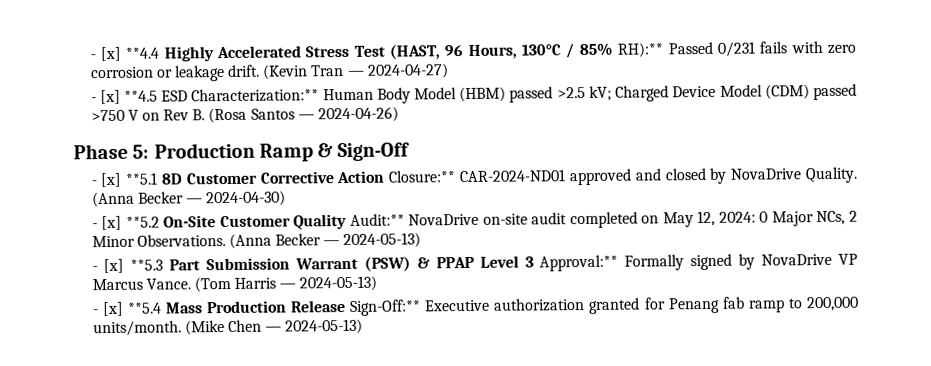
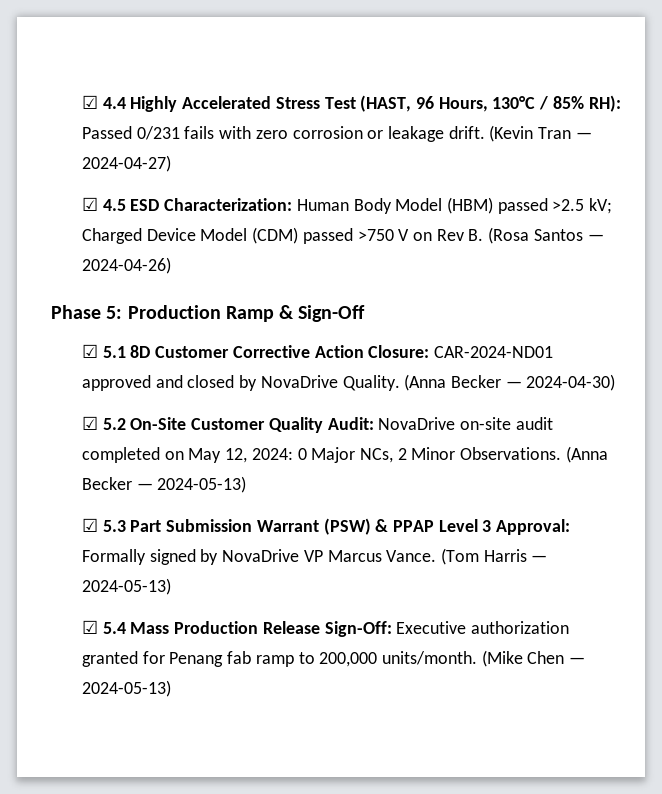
- - [x] **4.4 Highly Accelerated Stress Test (HAST, 96 Hours, 130°C / 85% RH):** Passed 0/231 fails with zero corrosion or leakage drift.
+ ☑ 4.4 Highly Accelerated Stress Test (HAST, 96 Hours, 130°C / 85% RH): Passed 0/231 fails with zero corrosion or leakage drift.
- - [x] **4.5 ESD Characterization:** Human Body Model (HBM) passed >2.5 kV; Charged Device Model (CDM) passed >750 V on Rev B. (Rosa Santos — 2024-04-26)
+ ☑ 4.5 ESD Characterization: Human Body Model (HBM) passed >2.5 kV; Charged Device Model (CDM) passed >750 V on Rev B. (Rosa Santos — 2024-04-26)
- - [x] **5.1 8D Customer Corrective Action Closure:** CAR-2024-ND01 approved and closed by NovaDrive Quality.
+ ☑ 5.1 8D Customer Corrective Action Closure: CAR-2024-ND01 approved and closed by NovaDrive Quality.
- - [x] **5.2 On-Site Customer Quality Audit:** NovaDrive on-site audit completed on May 12, 2024: 0 Major NCs, 2 Minor Observations.
+ ☑ 5.2 On-Site Customer Quality Audit: NovaDrive on-site audit completed on May 12, 2024: 0 Major NCs, 2 Minor Observations.
- - [x] **5.3 Part Submission Warrant (PSW) & PPAP Level 3 Approval:** Formally signed by NovaDrive VP Marcus Vance.
+ ☑ 5.3 Part Submission Warrant (PSW) & PPAP Level 3 Approval: Formally signed by NovaDrive VP Marcus Vance.
- - [x] **5.4 Mass Production Release Sign-Off:** Executive authorization granted for Penang fab ramp to 200,000 units/month.
+ ☑ 5.4 Mass Production Release Sign-Off: Executive authorization granted for Penang fab ramp to 200,000 units/month.

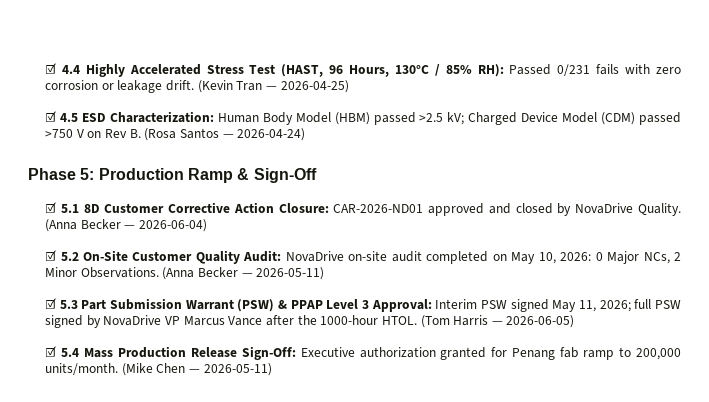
- (Kevin Tran — 2024-04-27)
+ (Kevin Tran — 2026-04-25)
- ☑ 4.5 ESD Characterization: Human Body Model (HBM) passed >2.5 kV; Charged Device Model (CDM) passed >750 V on Rev B. (Rosa Santos — 2024-04-26)
+ ☑ 4.5 ESD Characterization: Human Body Model (HBM) passed >2.5 kV; Charged Device Model (CDM) passed >750 V on Rev B. (Rosa Santos — 2026-04-24)
- ☑ 5.1 8D Customer Corrective Action Closure: CAR-2024-ND01 approved and closed by NovaDrive Quality.
+ ☑ 5.1 8D Customer Corrective Action Closure: CAR-2026-ND01 approved and closed by NovaDrive Quality.
- (Anna Becker — 2024-04-30)
+ (Anna Becker — 2026-06-04)
- ☑ 5.2 On-Site Customer Quality Audit: NovaDrive on-site audit completed on May 12, 2024: 0 Major NCs, 2 Minor Observations.
+ ☑ 5.2 On-Site Customer Quality Audit: NovaDrive on-site audit completed on May 10, 2026: 0 Major NCs, 2 Minor Observations.
- (Anna Becker — 2024-05-13)
+ (Anna Becker — 2026-05-11)
- ☑ 5.3 Part Submission Warrant (PSW) & PPAP Level 3 Approval: Formally signed by NovaDrive VP Marcus Vance.
+ ☑ 5.3 Part Submission Warrant (PSW) & PPAP Level 3 Approval: Interim PSW signed May 11, 2026; full PSW signed by NovaDrive VP Marcus Vance after the 1000-hour HTOL.
- (Tom Harris — 2024-05-13)
+ (Tom Harris — 2026-06-05)
- (Mike Chen — 2024-05-13)
+ (Mike Chen — 2026-05-11)

